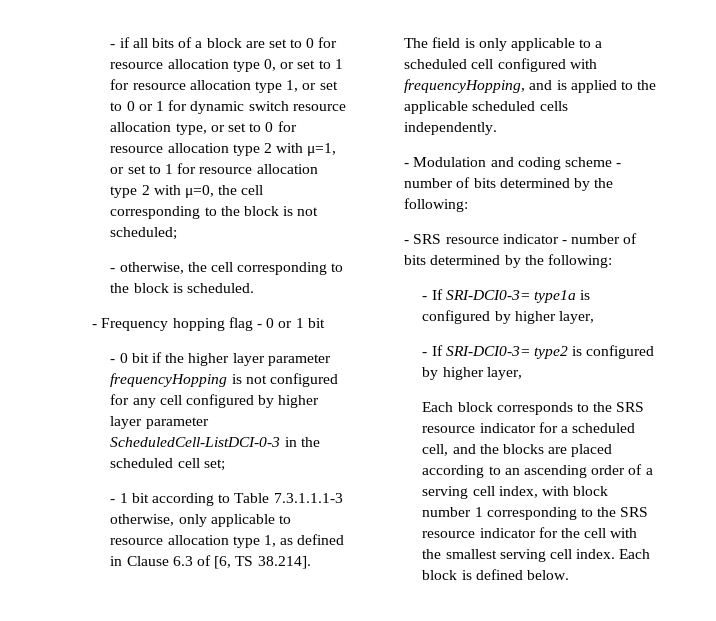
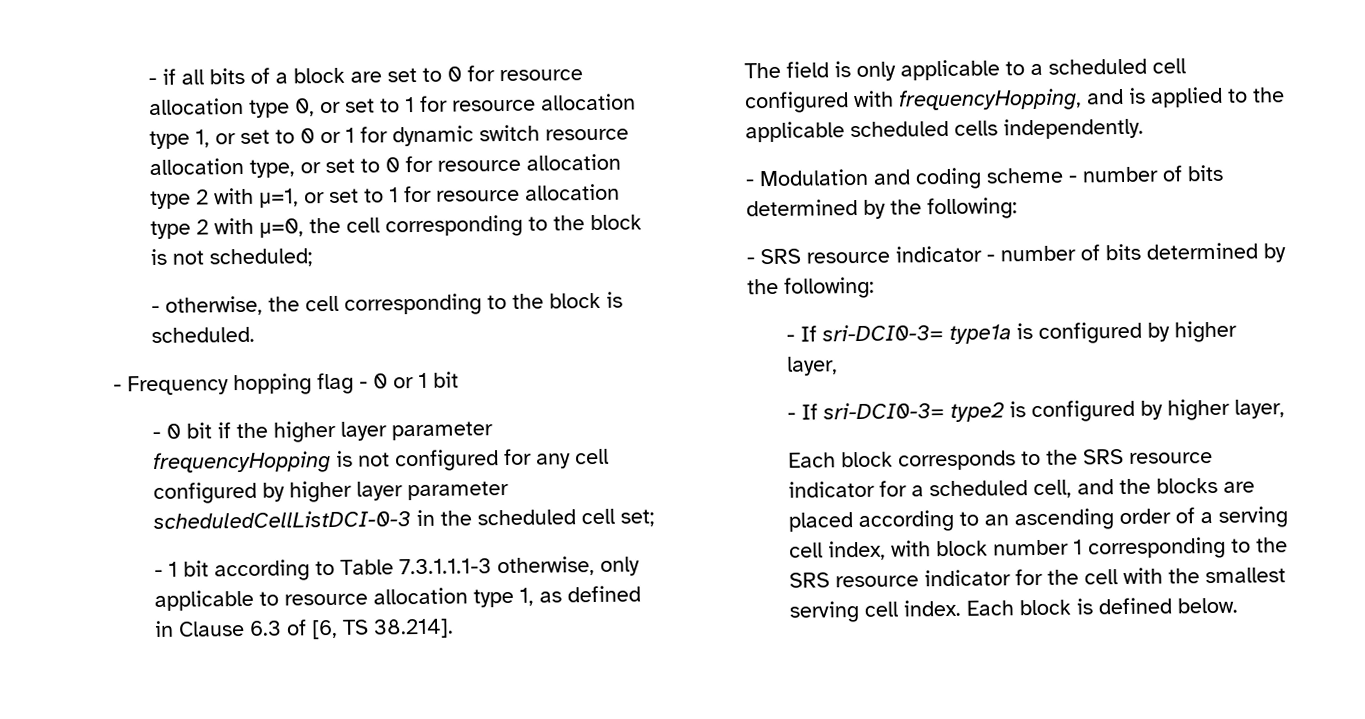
- - 0 bit if the higher layer parameter frequencyHopping is not configured for any cell configured by higher layer parameter ScheduledCell-ListDCI-0-3 in the scheduled cell set;
+ - 0 bit if the higher layer parameter frequencyHopping is not configured for any cell configured by higher layer parameter scheduledCellListDCI-0-3 in the scheduled cell set;
- - If SRI-DCI0-3= type1a is configured by higher layer,
+ - If sri-DCI0-3= type1a is configured by higher layer,
- - If SRI-DCI0-3= type2 is configured by higher layer,
+ - If sri-DCI0-3= type2 is configured by higher layer,

